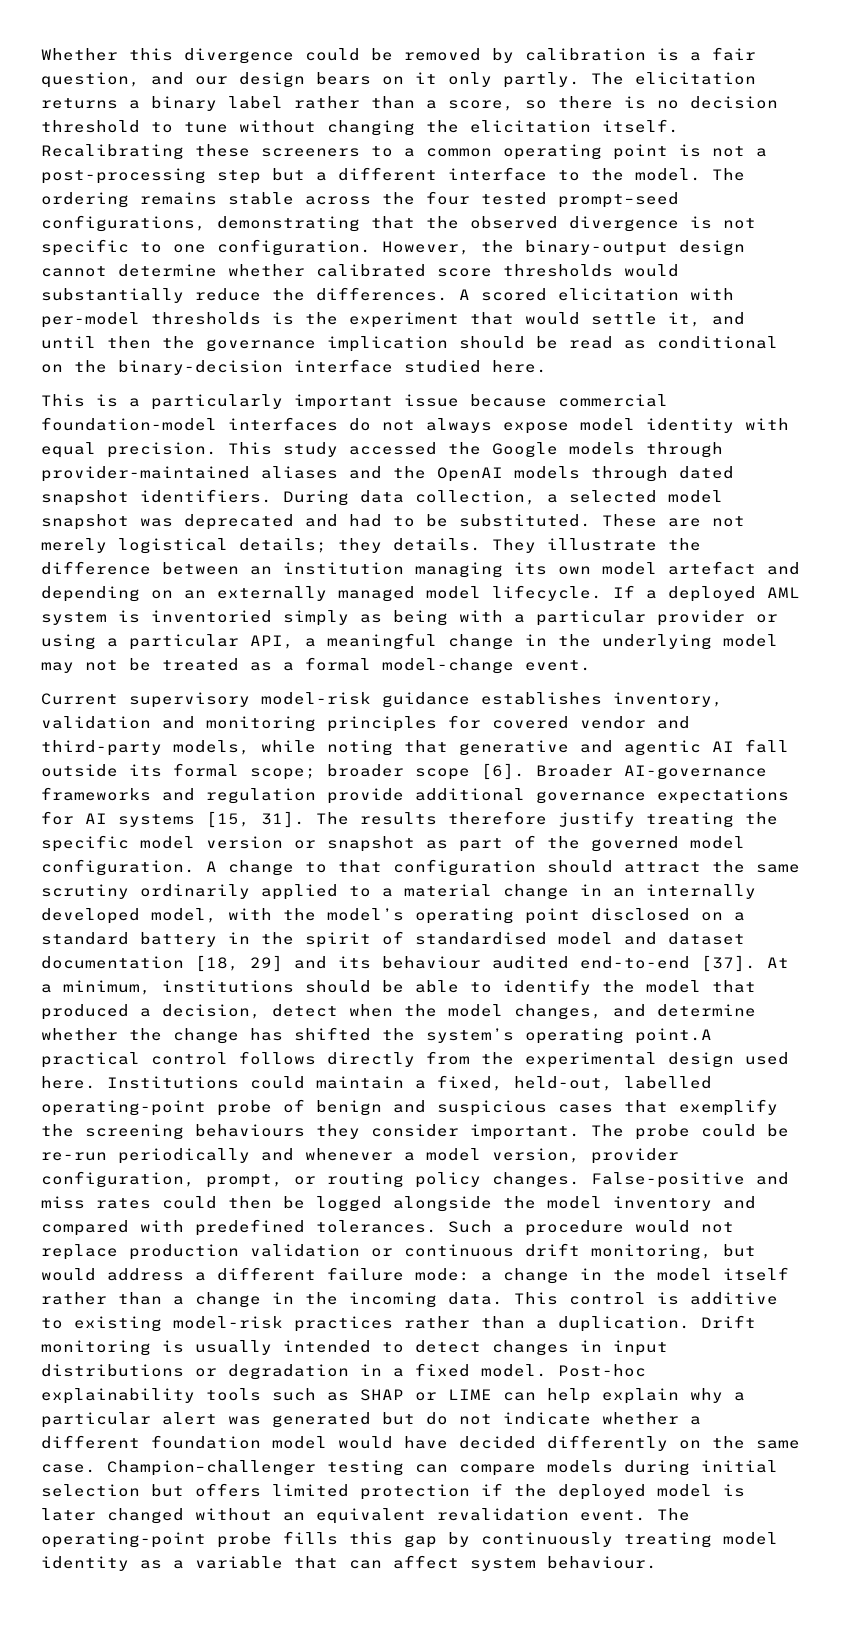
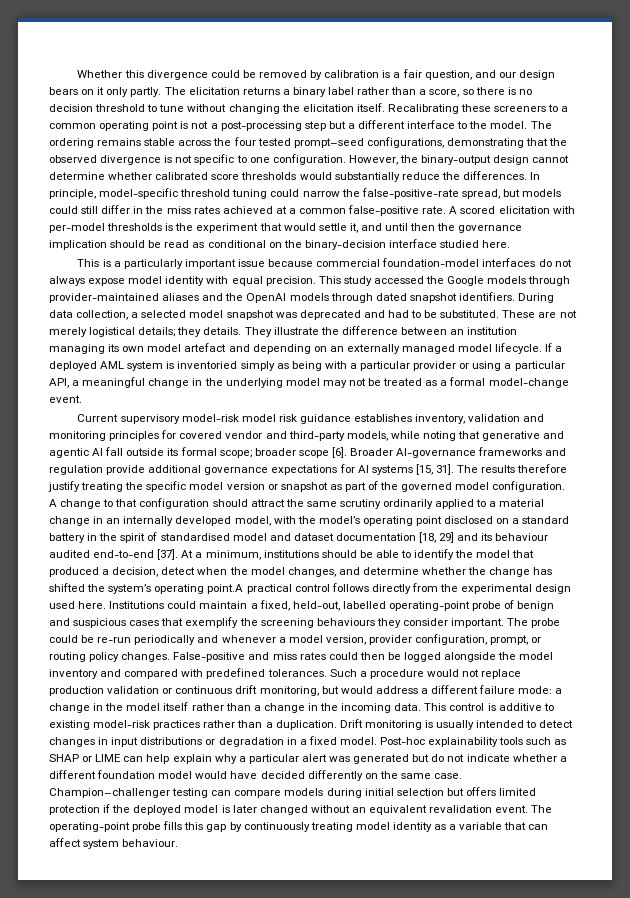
+ In principle, model-specific threshold tuning could narrow the false-positive-rate spread, but models could still differ in the miss rates achieved at a common false-positive rate.
- Current supervisory model-risk guidance establishes inventory, validation and monitoring principles for covered vendor and third-party models, while noting that generative and agentic AI fall outside its formal scope; broader scope [6].
+ Current supervisory model-risk model risk guidance establishes inventory, validation and monitoring principles for covered vendor and third-party models, while noting that generative and agentic AI fall outside its formal scope; broader scope [6].

